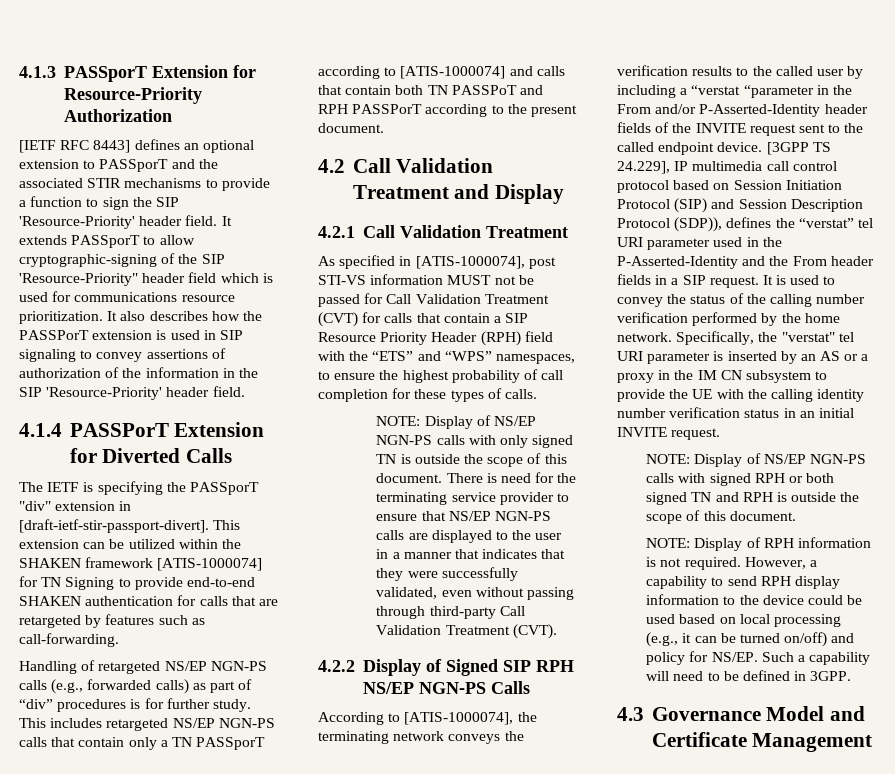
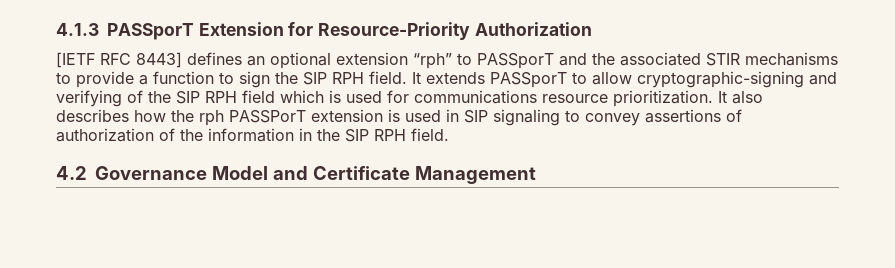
- [IETF RFC 8443] defines an optional extension to PASSporT and the associated STIR mechanisms to provide a function to sign the SIP 'Resource-Priority' header field.
+ [IETF RFC 8443] defines an optional extension “rph” to PASSporT and the associated STIR mechanisms to provide a function to sign the SIP RPH field.
- It extends PASSporT to allow cryptographic-signing of the SIP 'Resource-Priority" header field which is used for communications resource prioritization.
+ It extends PASSporT to allow cryptographic-signing and verifying of the SIP RPH field which is used for communications resource prioritization.
- It also describes how the PASSPorT extension is used in SIP signaling to convey assertions of authorization of the information in the SIP 'Resource-Priority' header field.
+ It also describes how the rph PASSPorT extension is used in SIP signaling to convey assertions of authorization of the information in the SIP RPH field.
- 4.1.4 PASSPorT Extension for Diverted Calls
- The IETF is specifying the PASSporT "div" extension in [draft-ietf-stir-passport-divert]. This extension can be utilized within the SHAKEN framework [ATIS-1000074] for TN Signing to provide end-to-end SHAKEN authentication for calls that are retargeted by features such as call-forwarding.
- Handling of retargeted NS/EP NGN-PS calls (e.g., forwarded calls) as part of “div” procedures is for further study. This includes retargeted NS/EP NGN-PS calls that contain only a TN PASSporT according to [ATIS-1000074] and calls that contain both TN PASSPoT and RPH PASSPorT according to the present document.
- 4.2 Call Validation Treatment and Display
- 4.2.1 Call Validation Treatment
- As specified in [ATIS-1000074], post STI-VS information MUST not be passed for Call Validation Treatment (CVT) for calls that contain a SIP Resource Priority Header (RPH) field with the “ETS” and “WPS” namespaces, to ensure the highest probability of call completion for these types of calls.
- NOTE: Display of NS/EP NGN-PS calls with only signed TN is outside the scope of this document. There is need for the terminating service provider to ensure that NS/EP NGN-PS calls are displayed to the user in a manner that indicates that they were successfully validated, even without passing through third-party Call Validation Treatment (CVT).
- 4.2.2 Display of Signed SIP RPH NS/EP NGN-PS Calls
- According to [ATIS-1000074], the terminating network conveys the verification results to the called user by including a “verstat “parameter in the From and/or P-Asserted-Identity header fields of the INVITE request sent to the called endpoint device. [3GPP TS 24.229], IP multimedia call control protocol based on Session Initiation Protocol (SIP) and Session Description Protocol (SDP)), defines the “verstat” tel URI parameter used in the P-Asserted-Identity and the From header fields in a SIP request. It is used to convey the status of the calling number verification performed by the home network. Specifically, the "verstat" tel URI parameter is inserted by an AS or a proxy in the IM CN subsystem to provide the UE with the calling identity number verification status in an initial INVITE request.
- NOTE: Display of NS/EP NGN-PS calls with signed RPH or both signed TN and RPH is outside the scope of this document.
- NOTE: Display of RPH information is not required. However, a capability to send RPH display information to the device could be used based on local processing (e.g., it can be turned on/off) and policy for NS/EP. Such a capability will need to be defined in 3GPP.
- 4.3 Governance Model and Certificate Management
+ 4.2 Governance Model and Certificate Management

